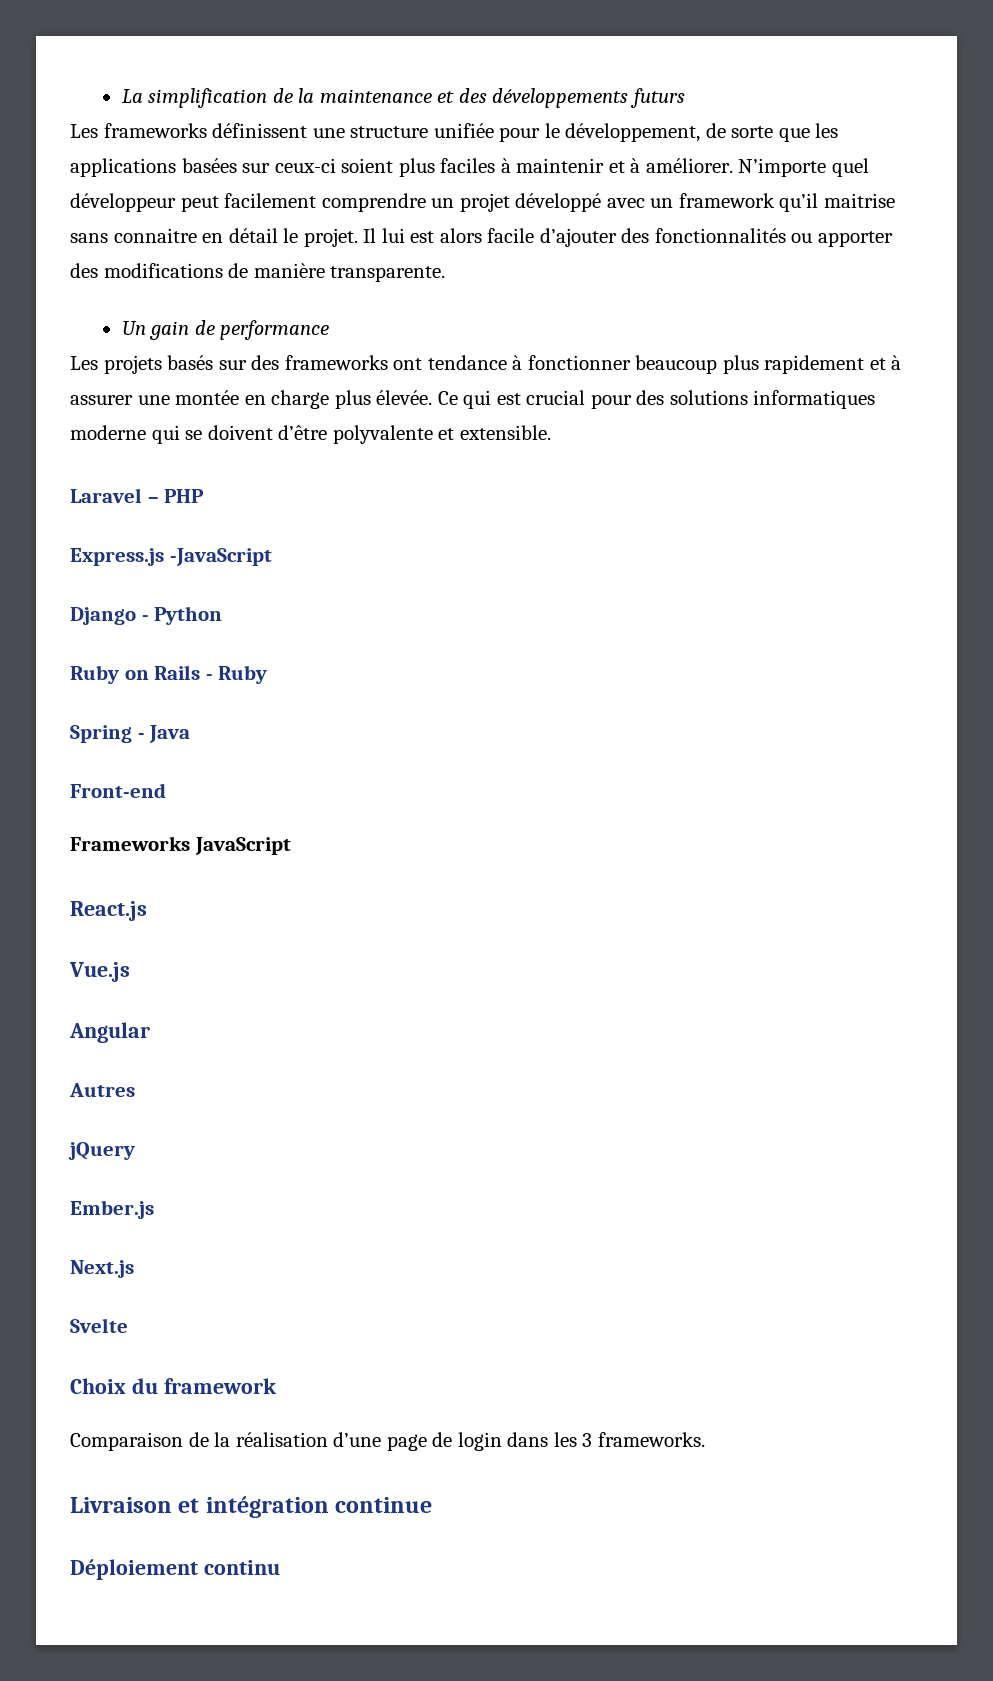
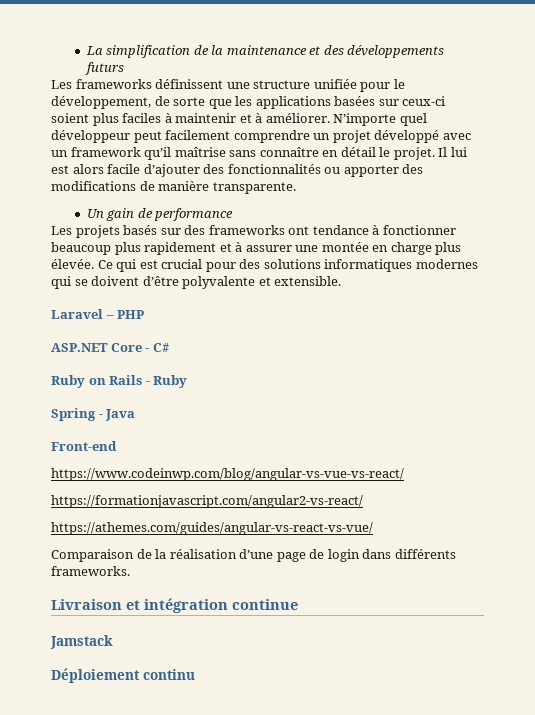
- N’importe quel développeur peut facilement comprendre un projet développé avec un framework qu’il maitrise sans connaitre en détail le projet.
+ N’importe quel développeur peut facilement comprendre un projet développé avec un framework qu’il maîtrise sans connaître en détail le projet.
- Ce qui est crucial pour des solutions informatiques moderne qui se doivent d’être polyvalente et extensible.
+ Ce qui est crucial pour des solutions informatiques modernes qui se doivent d’être polyvalente et extensible.
- Express.js -JavaScript
- Django - Python
+ ASP.NET Core - C#
- Frameworks JavaScript
- React.js
- Vue.js
- Angular
- Autres
- jQuery
- Ember.js
- Next.js
- Svelte
- Choix du framework
+ https://www.codeinwp.com/blog/angular-vs-vue-vs-react/
+ https://formationjavascript.com/angular2-vs-react/
+ https://athemes.com/guides/angular-vs-react-vs-vue/
- Comparaison de la réalisation d’une page de login dans les 3 frameworks.
+ Comparaison de la réalisation d’une page de login dans différents frameworks.
+ Jamstack

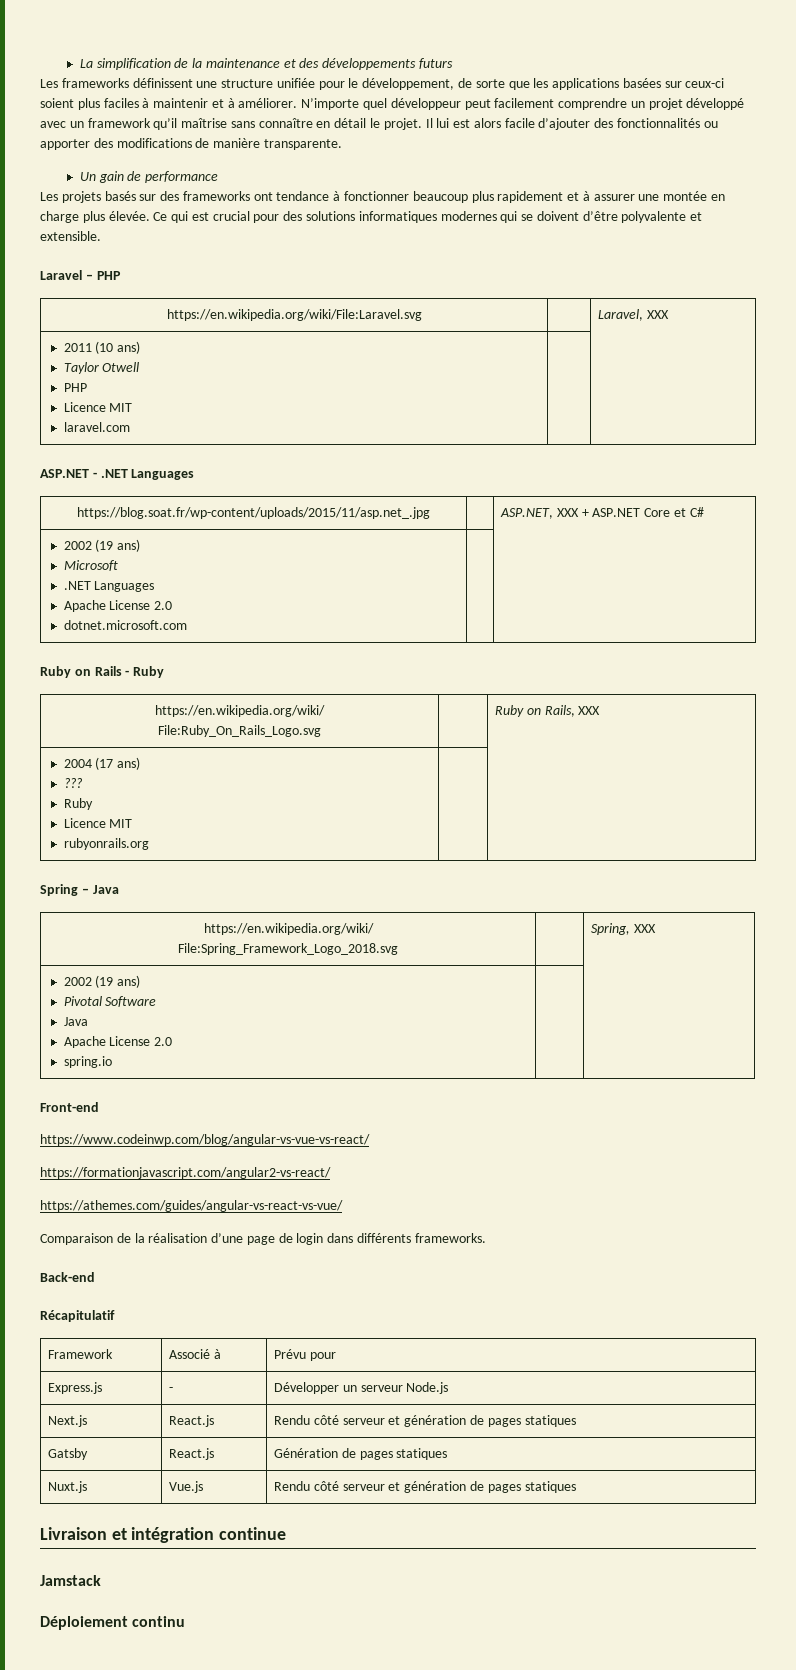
- ASP.NET Core - C#
+ https://en.wikipedia.org/wiki/File:Laravel.svg | | Laravel, XXX
+ 2011 (10 ans)
+ Taylor Otwell
+ PHP
+ Licence MIT
+ laravel.com | |
+ ASP.NET - .NET Languages
+ https://blog.soat.fr/wp-content/uploads/2015/11/asp.net_.jpg | | ASP.NET, XXX + ASP.NET Core et C#
+ 2002 (19 ans)
+ Microsoft
+ .NET Languages
+ Apache License 2.0
+ dotnet.microsoft.com | |
  Ruby on Rails - Ruby
- Spring - Java
+ https://en.wikipedia.org/wiki/
+ File:Ruby_On_Rails_Logo.svg | | Ruby on Rails, XXX
+ 2004 (17 ans)
+ ???
+ Ruby
+ Licence MIT
+ rubyonrails.org | |
+ Spring – Java
+ https://en.wikipedia.org/wiki/
+ File:Spring_Framework_Logo_2018.svg | | Spring, XXX
+ 2002 (19 ans)
+ Pivotal Software
+ Java
+ Apache License 2.0
+ spring.io | |
+ Back-end
+ Récapitulatif
+ Framework | Associé à | Prévu pour
+ Express.js | - | Développer un serveur Node.js
+ Next.js | React.js | Rendu côté serveur et génération de pages statiques
+ Gatsby | React.js | Génération de pages statiques
+ Nuxt.js | Vue.js | Rendu côté serveur et génération de pages statiques

